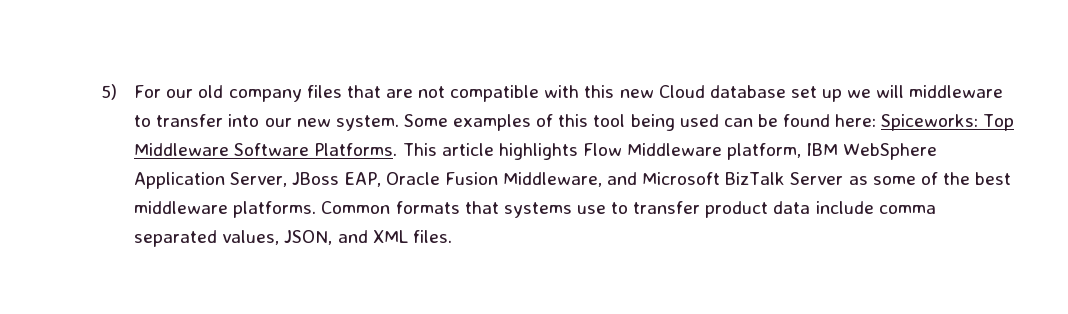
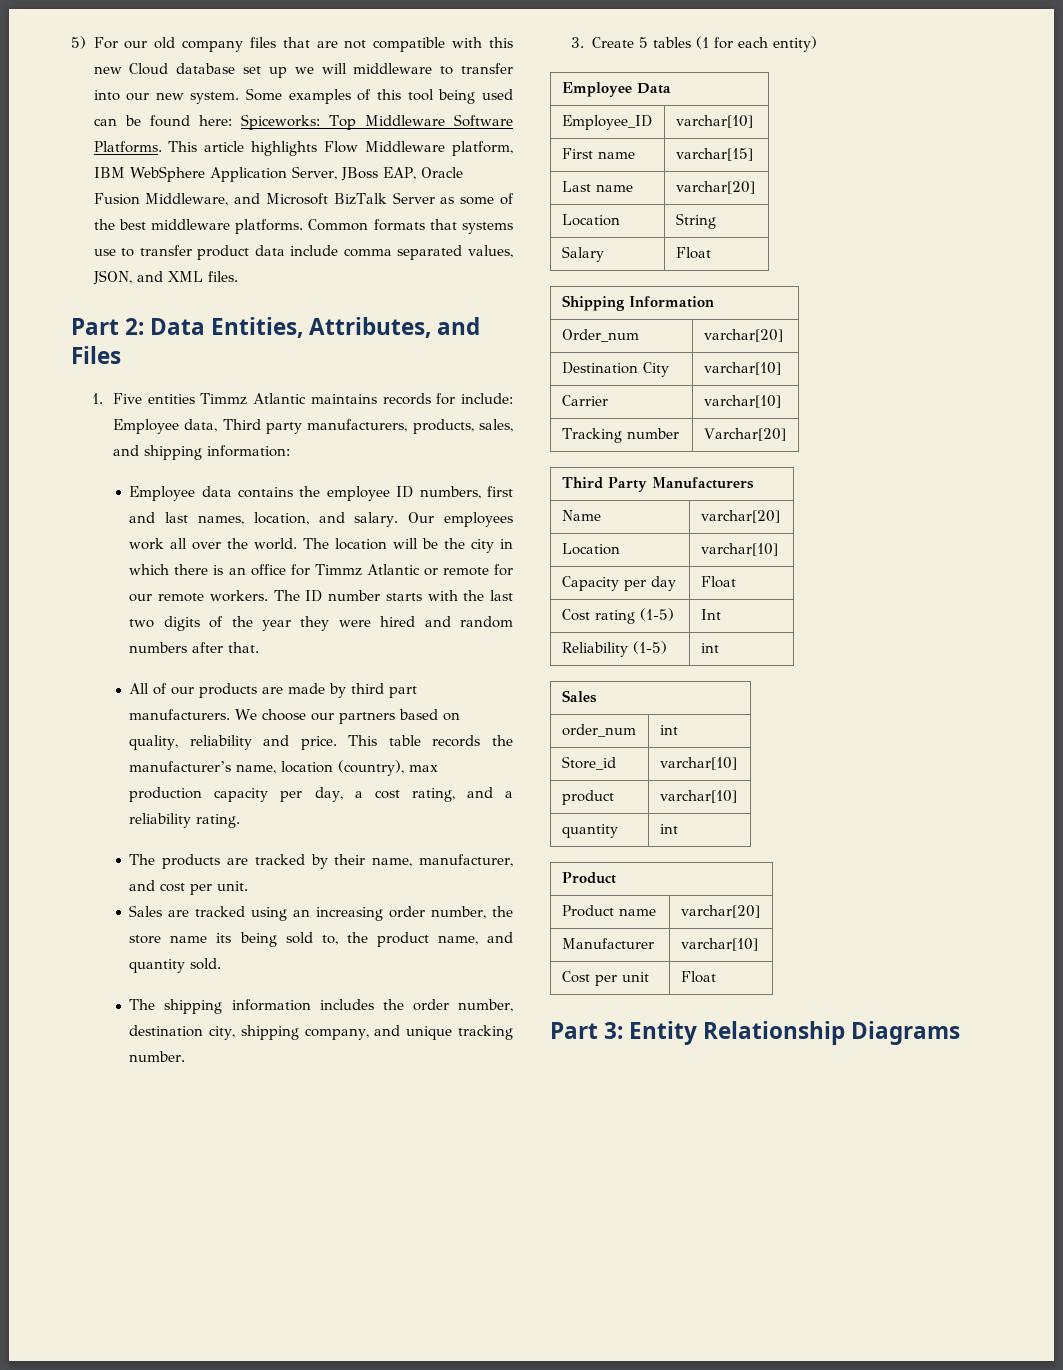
+ Part 2: Data Entities, Attributes, and Files
+ 1. Five entities Timmz Atlantic maintains records for include: Employee data, Third party manufacturers, products, sales, and shipping information:
+ Employee data contains the employee ID numbers, first and last names, location, and salary. Our employees work all over the world. The location will be the city in which there is an office for Timmz Atlantic or remote for our remote workers. The ID number starts with the last two digits of the year they were hired and random numbers after that.
+ All of our products are made by third part manufacturers. We choose our partners based on quality, reliability and price. This table records the manufacturer’s name, location (country), max production capacity per day, a cost rating, and a reliability rating.
+ The products are tracked by their name, manufacturer, and cost per unit.
+ Sales are tracked using an increasing order number, the store name its being sold to, the product name, and quantity sold.
+ The shipping information includes the order number, destination city, shipping company, and unique tracking number.
+ 3. Create 5 tables (1 for each entity)
+ Employee Data
+ Employee_ID | varchar[10]
+ First name | varchar[15]
+ Last name | varchar[20]
+ Location | String
+ Salary | Float
+ Shipping Information
+ Order_num | varchar[20]
+ Destination City | varchar[10]
+ Carrier | varchar[10]
+ Tracking number | Varchar[20]
+ Third Party Manufacturers
+ Name | varchar[20]
+ Location | varchar[10]
+ Capacity per day | Float
+ Cost rating (1-5) | Int
+ Reliability (1-5) | int
+ Sales
+ order_num | int
+ Store_id | varchar[10]
+ product | varchar[10]
+ quantity | int
+ Product
+ Product name | varchar[20]
+ Manufacturer | varchar[10]
+ Cost per unit | Float
+ Part 3: Entity Relationship Diagrams

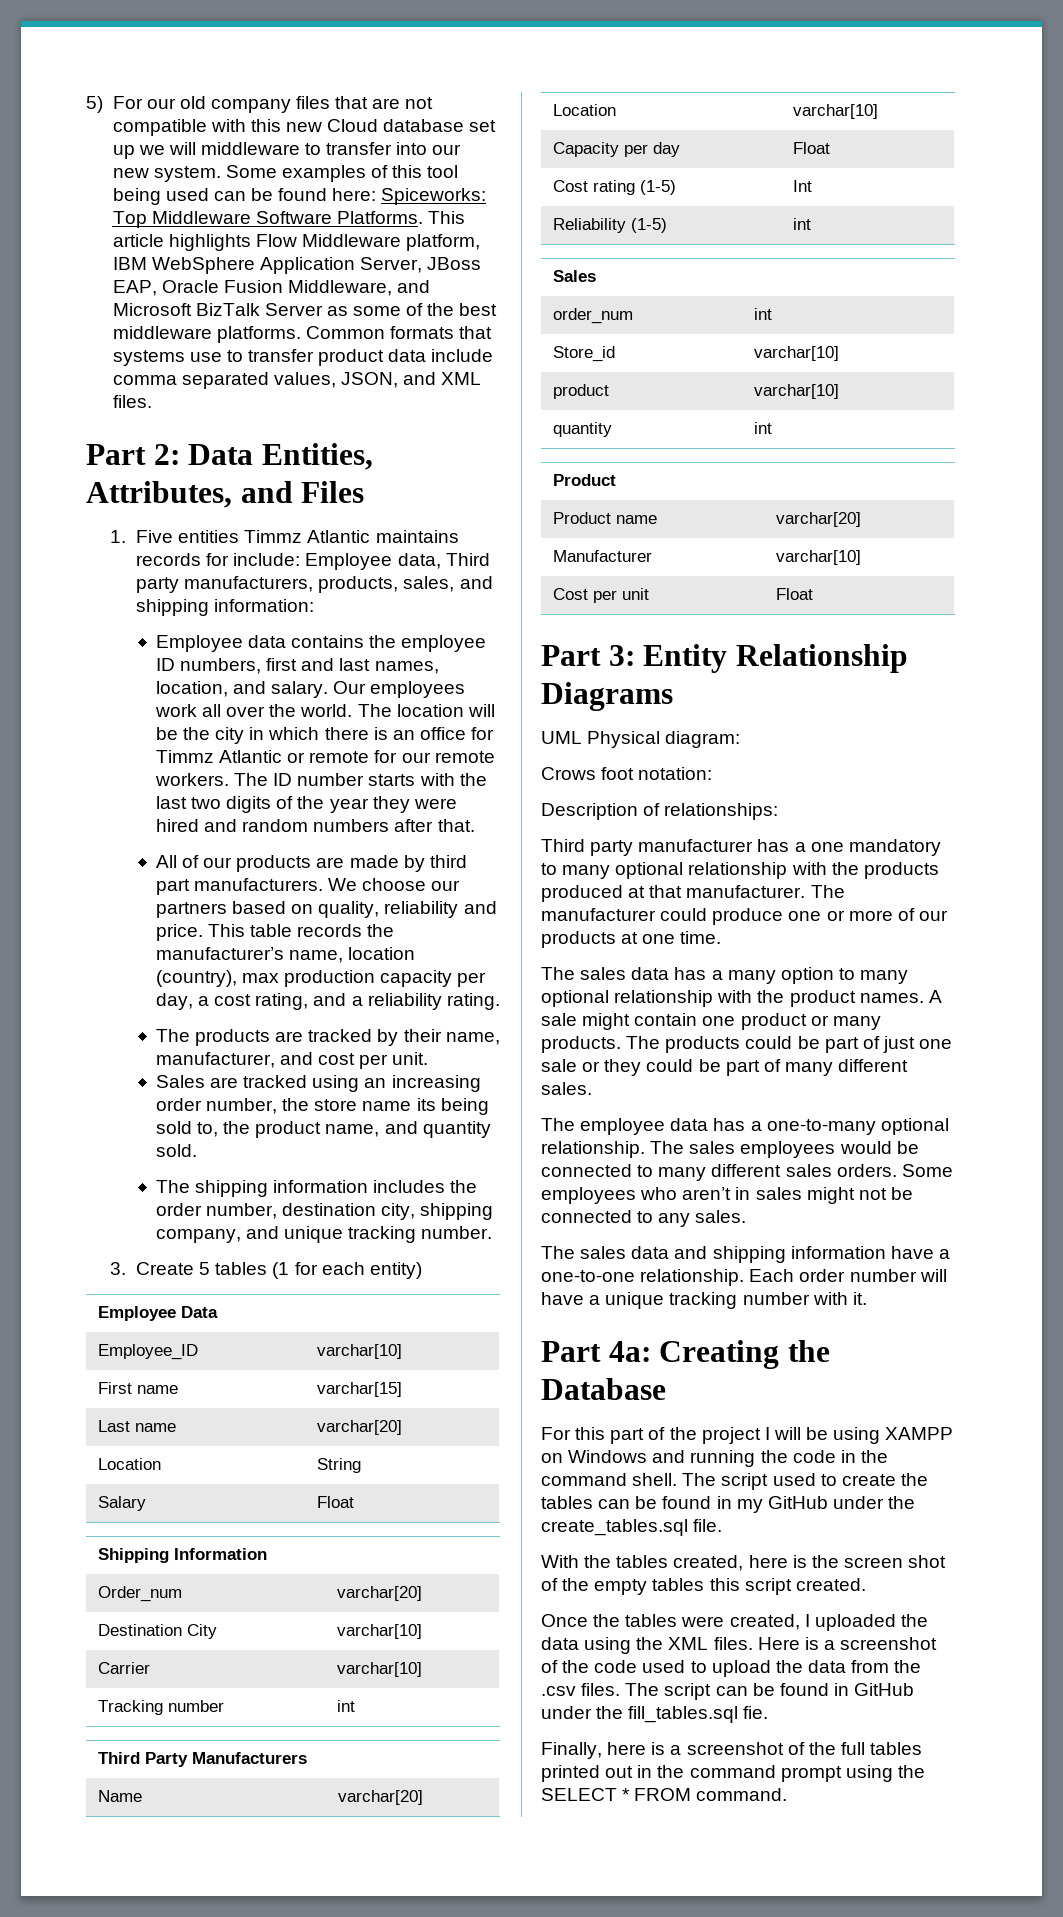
- Tracking number | Varchar[20]
+ Tracking number | int
+ UML Physical diagram:
+ Crows foot notation:
+ Description of relationships:
+ Third party manufacturer has a one mandatory to many optional relationship with the products produced at that manufacturer. The manufacturer could produce one or more of our products at one time.
+ The sales data has a many option to many optional relationship with the product names. A sale might contain one product or many products. The products could be part of just one sale or they could be part of many different sales.
+ The employee data has a one-to-many optional relationship. The sales employees would be connected to many different sales orders. Some employees who aren’t in sales might not be connected to any sales.
+ The sales data and shipping information have a one-to-one relationship. Each order number will have a unique tracking number with it.
+ Part 4a: Creating the Database
+ For this part of the project I will be using XAMPP on Windows and running the code in the command shell. The script used to create the tables can be found in my GitHub under the create_tables.sql file.
+ With the tables created, here is the screen shot of the empty tables this script created.
+ Once the tables were created, I uploaded the data using the XML files. Here is a screenshot of the code used to upload the data from the .csv files. The script can be found in GitHub under the fill_tables.sql fie.
+ Finally, here is a screenshot of the full tables printed out in the command prompt using the SELECT * FROM command.

